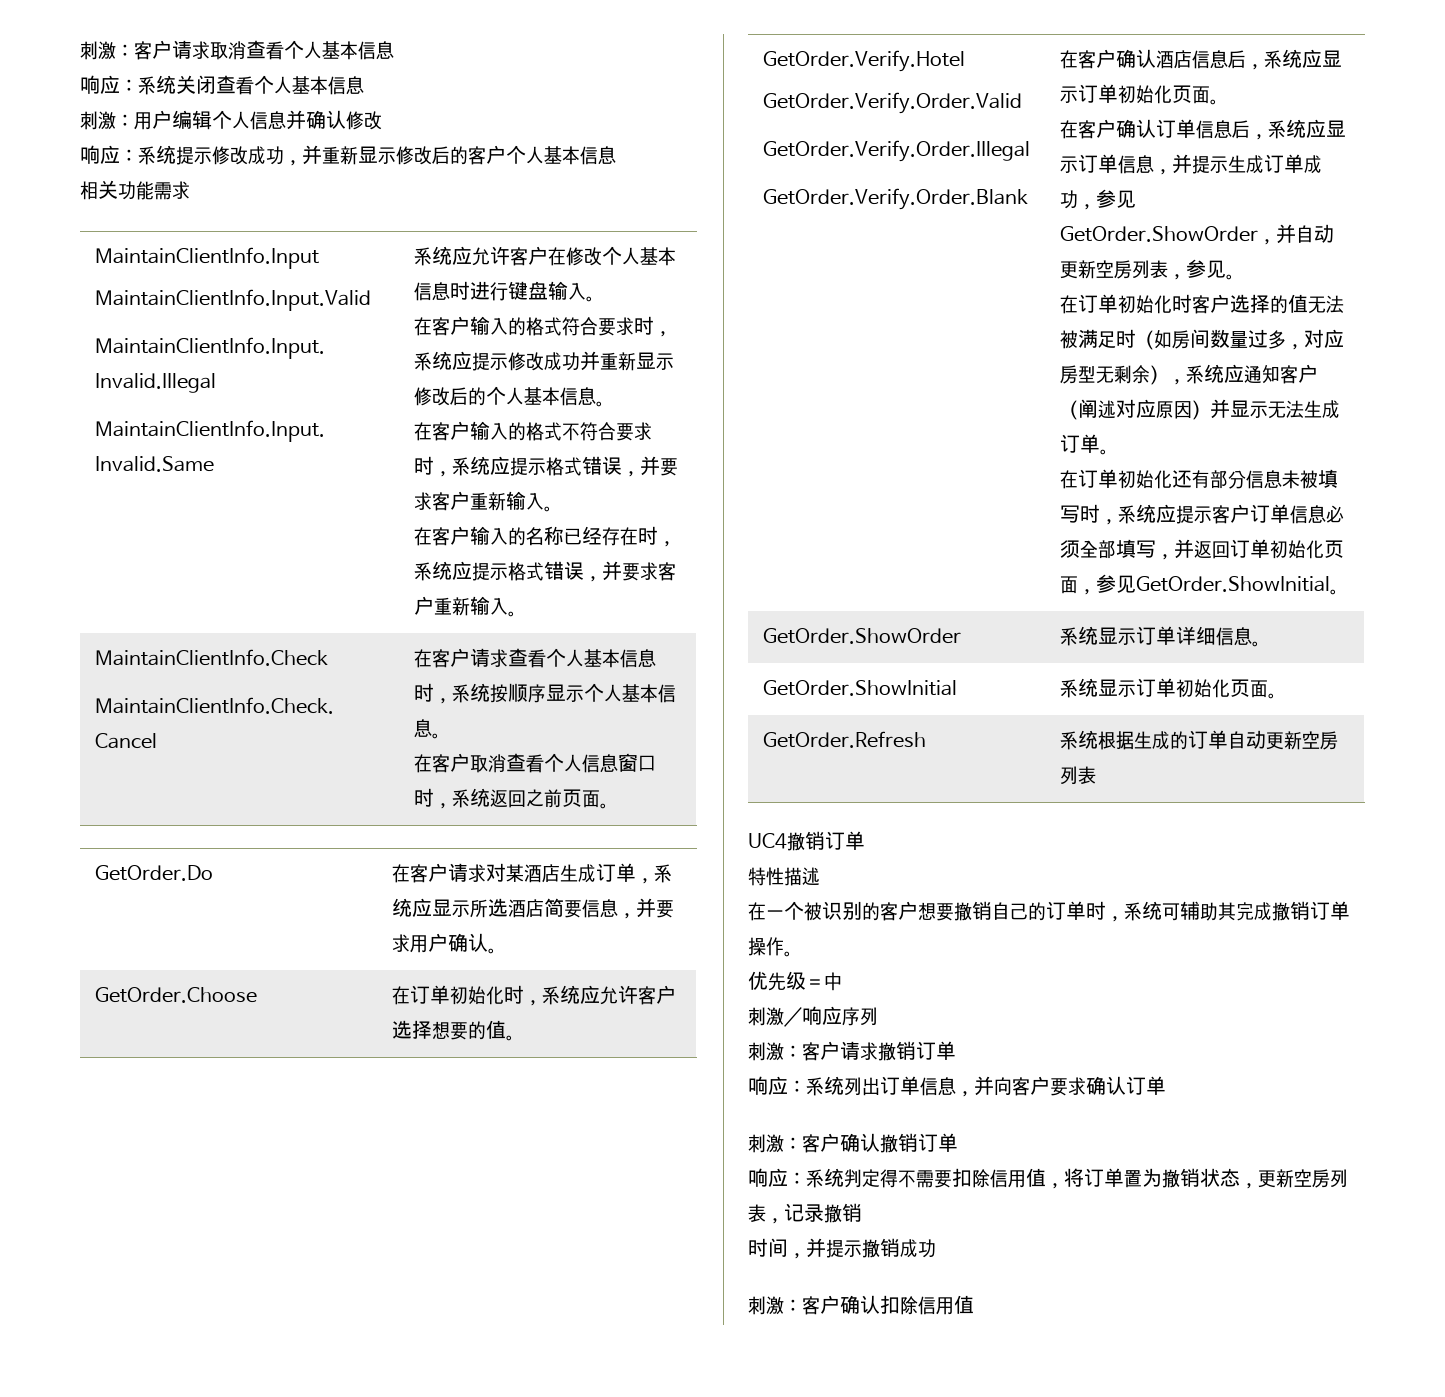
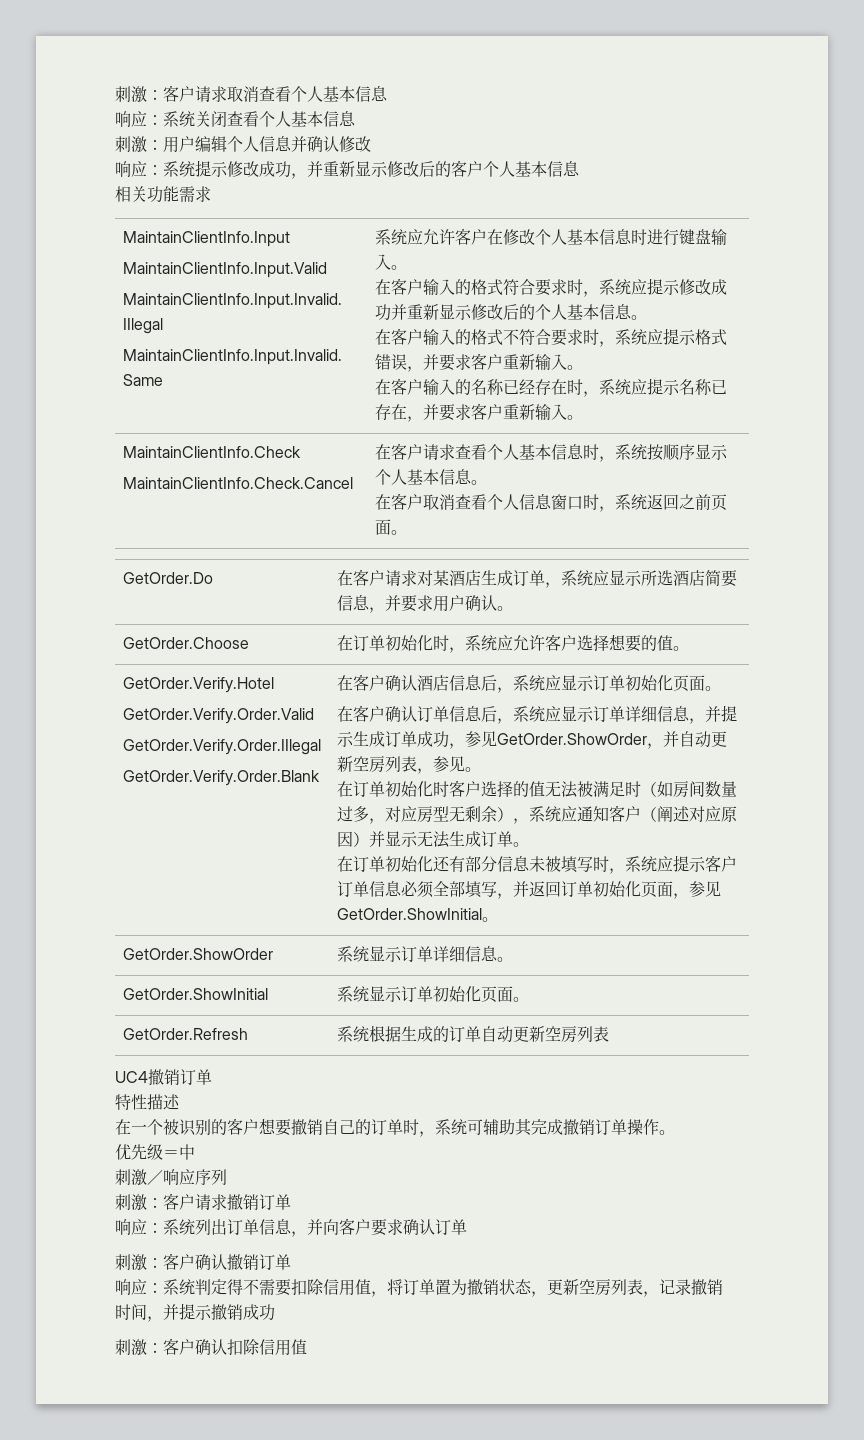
- 在客户输入的名称已经存在时，系统应提示格式错误，并要求客户重新输入。
+ 在客户输入的名称已经存在时，系统应提示名称已存在，并要求客户重新输入。
- 在客户确认订单信息后，系统应显示订单信息，并提示生成订单成功，参见GetOrder.ShowOrder，并自动更新空房列表，参见。
+ 在客户确认订单信息后，系统应显示订单详细信息，并提示生成订单成功，参见GetOrder.ShowOrder，并自动更新空房列表，参见。

